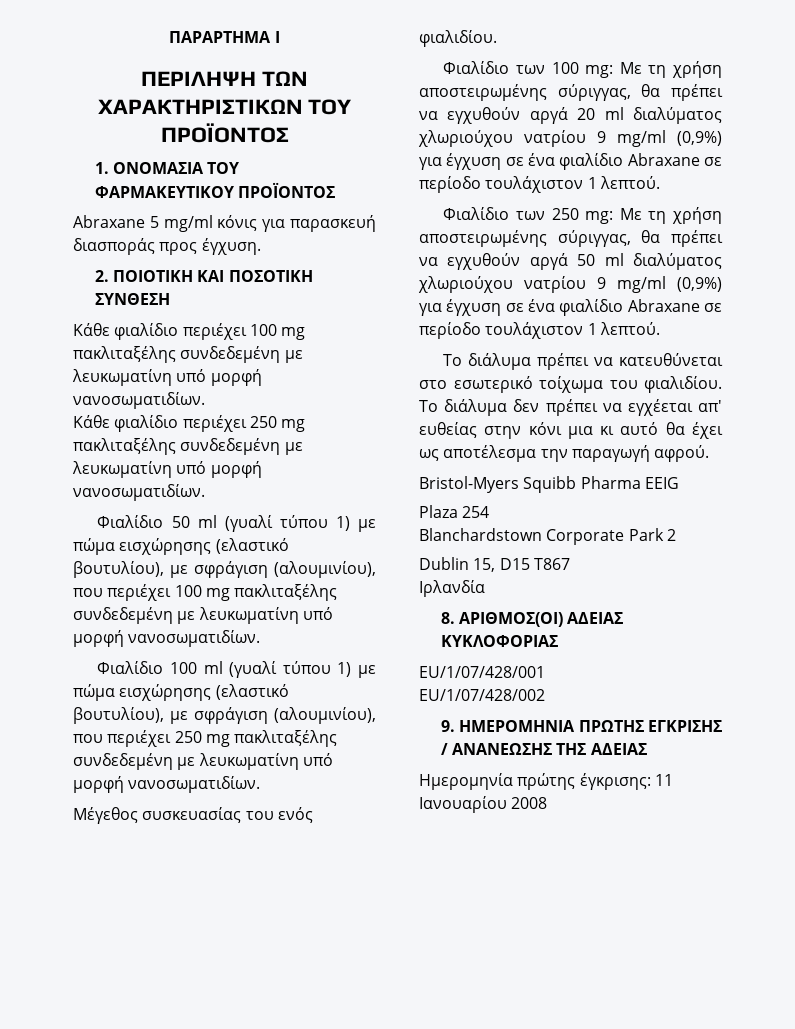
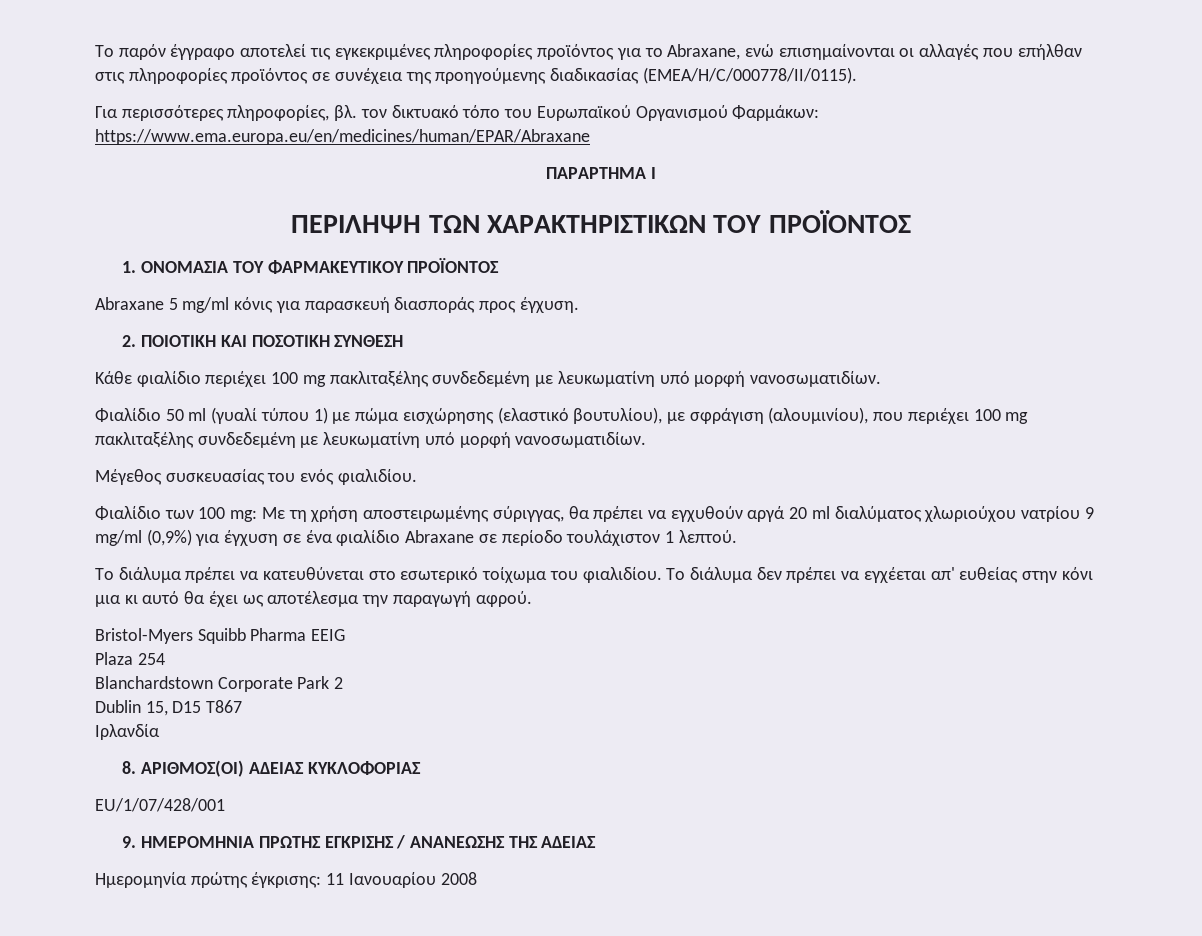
+ Το παρόν έγγραφο αποτελεί τις εγκεκριμένες πληροφορίες προϊόντος για το Abraxane, ενώ επισημαίνονται οι αλλαγές που επήλθαν στις πληροφορίες προϊόντος σε συνέχεια της προηγούμενης διαδικασίας (EMEA/H/C/000778/II/0115).
+ Για περισσότερες πληροφορίες, βλ. τον δικτυακό τόπο του Ευρωπαϊκού Οργανισμού Φαρμάκων: https://www.ema.europa.eu/en/medicines/human/EPAR/Abraxane
- Κάθε φιαλίδιο περιέχει 250 mg πακλιταξέλης συνδεδεμένη με λευκωματίνη υπό μορφή νανοσωματιδίων.
- Φιαλίδιο 100 ml (γυαλί τύπου 1) με πώμα εισχώρησης (ελαστικό βουτυλίου), με σφράγιση (αλουμινίου), που περιέχει 250 mg πακλιταξέλης συνδεδεμένη με λευκωματίνη υπό μορφή νανοσωματιδίων.
- Φιαλίδιο των 250 mg: Με τη χρήση αποστειρωμένης σύριγγας, θα πρέπει να εγχυθούν αργά 50 ml διαλύματος χλωριούχου νατρίου 9 mg/ml (0,9%) για έγχυση σε ένα φιαλίδιο Abraxane σε περίοδο τουλάχιστον 1 λεπτού.
- EU/1/07/428/002

